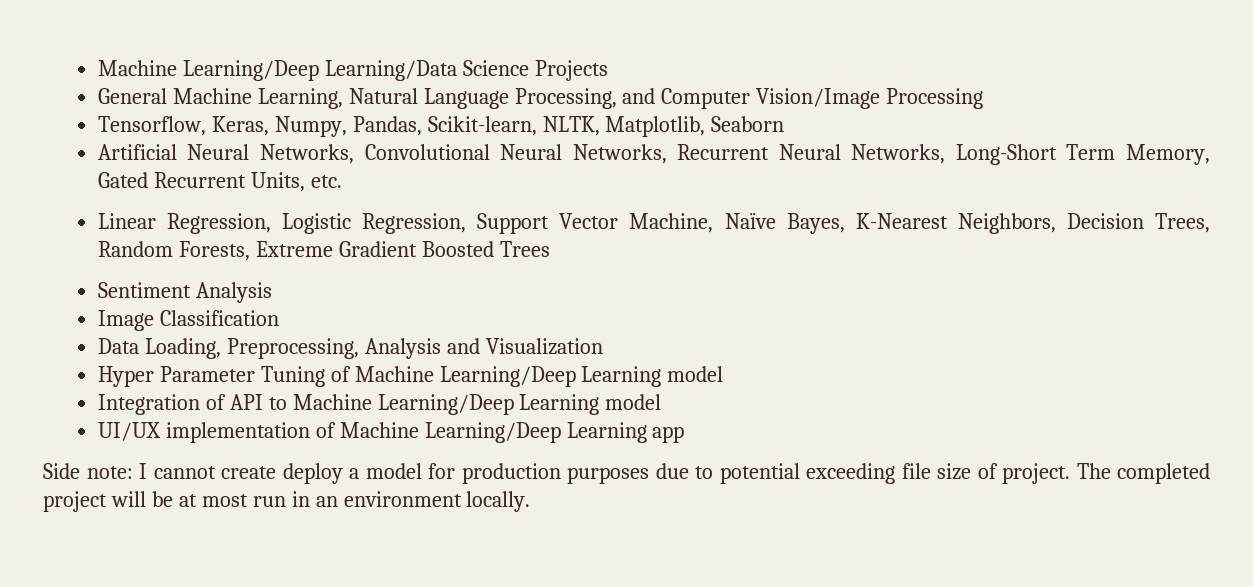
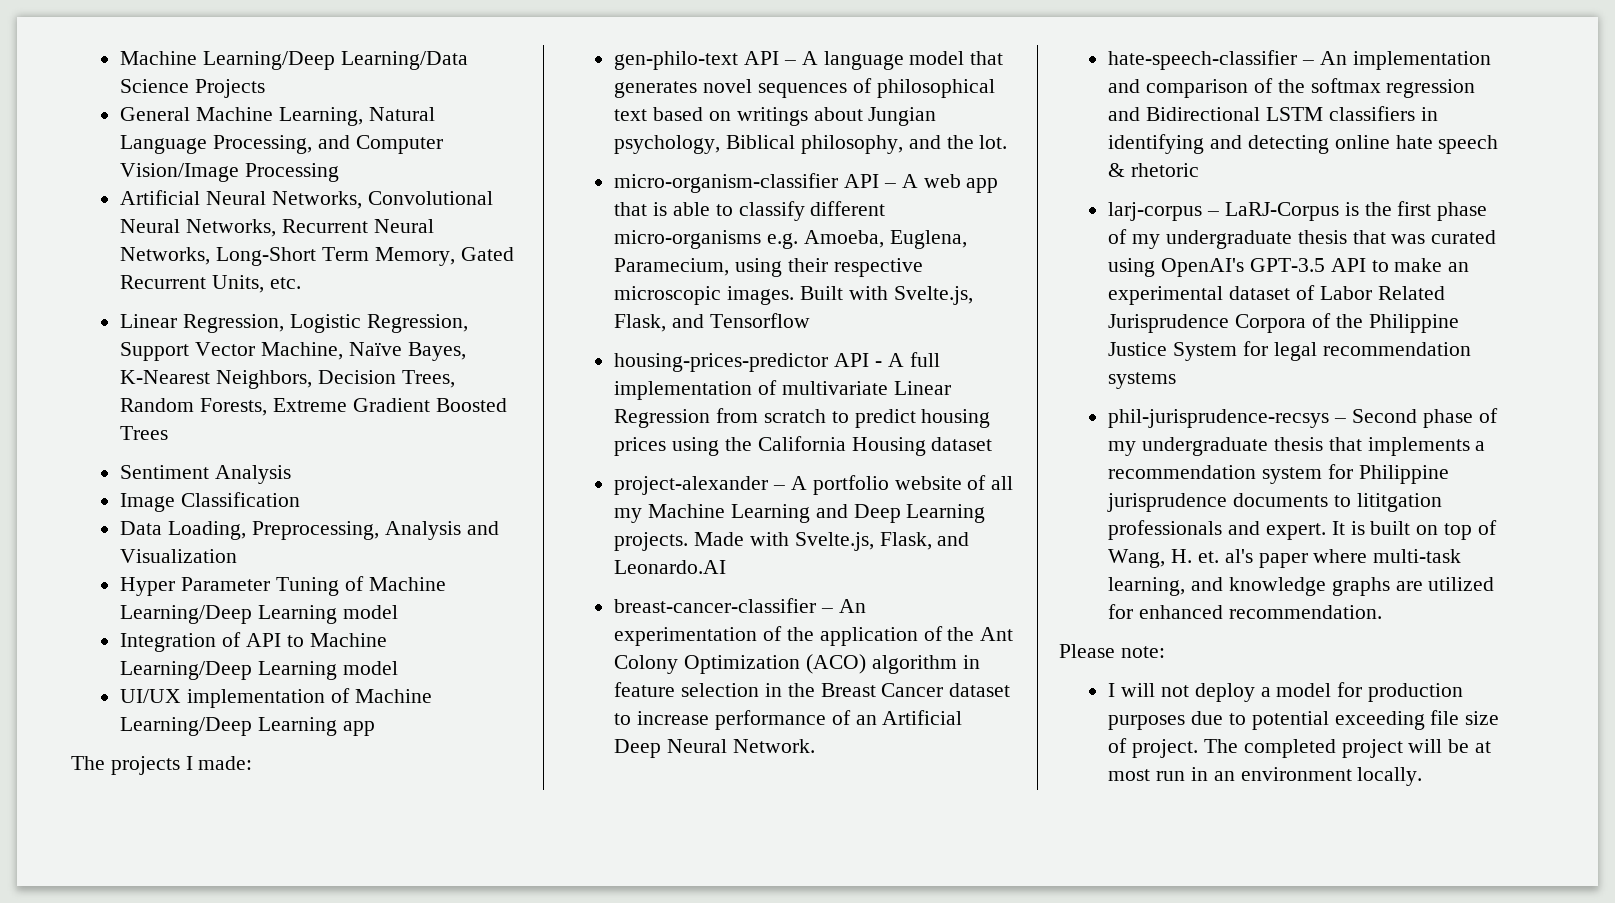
- Tensorflow, Keras, Numpy, Pandas, Scikit-learn, NLTK, Matplotlib, Seaborn
- Side note: I cannot create deploy a model for production purposes due to potential exceeding file size of project.
+ The projects I made:
+ gen-philo-text API – A language model that generates novel sequences of philosophical text based on writings about Jungian psychology, Biblical philosophy, and the lot.
+ micro-organism-classifier API – A web app that is able to classify different micro-organisms e.g. Amoeba, Euglena, Paramecium, using their respective microscopic images. Built with Svelte.js, Flask, and Tensorflow
+ housing-prices-predictor API - A full implementation of multivariate Linear Regression from scratch to predict housing prices using the California Housing dataset
+ project-alexander – A portfolio website of all my Machine Learning and Deep Learning projects. Made with Svelte.js, Flask, and Leonardo.AI
+ breast-cancer-classifier – An experimentation of the application of the Ant Colony Optimization (ACO) algorithm in feature selection in the Breast Cancer dataset to increase performance of an Artificial Deep Neural Network.
+ hate-speech-classifier – An implementation and comparison of the softmax regression and Bidirectional LSTM classifiers in identifying and detecting online hate speech & rhetoric
+ larj-corpus – LaRJ-Corpus is the first phase of my undergraduate thesis that was curated using OpenAI's GPT-3.5 API to make an experimental dataset of Labor Related Jurisprudence Corpora of the Philippine Justice System for legal recommendation systems
+ phil-jurisprudence-recsys – Second phase of my undergraduate thesis that implements a recommendation system for Philippine jurisprudence documents to lititgation professionals and expert. It is built on top of Wang, H. et. al's paper where multi-task learning, and knowledge graphs are utilized for enhanced recommendation.
+ Please note:
+ I will not deploy a model for production purposes due to potential exceeding file size of project.

